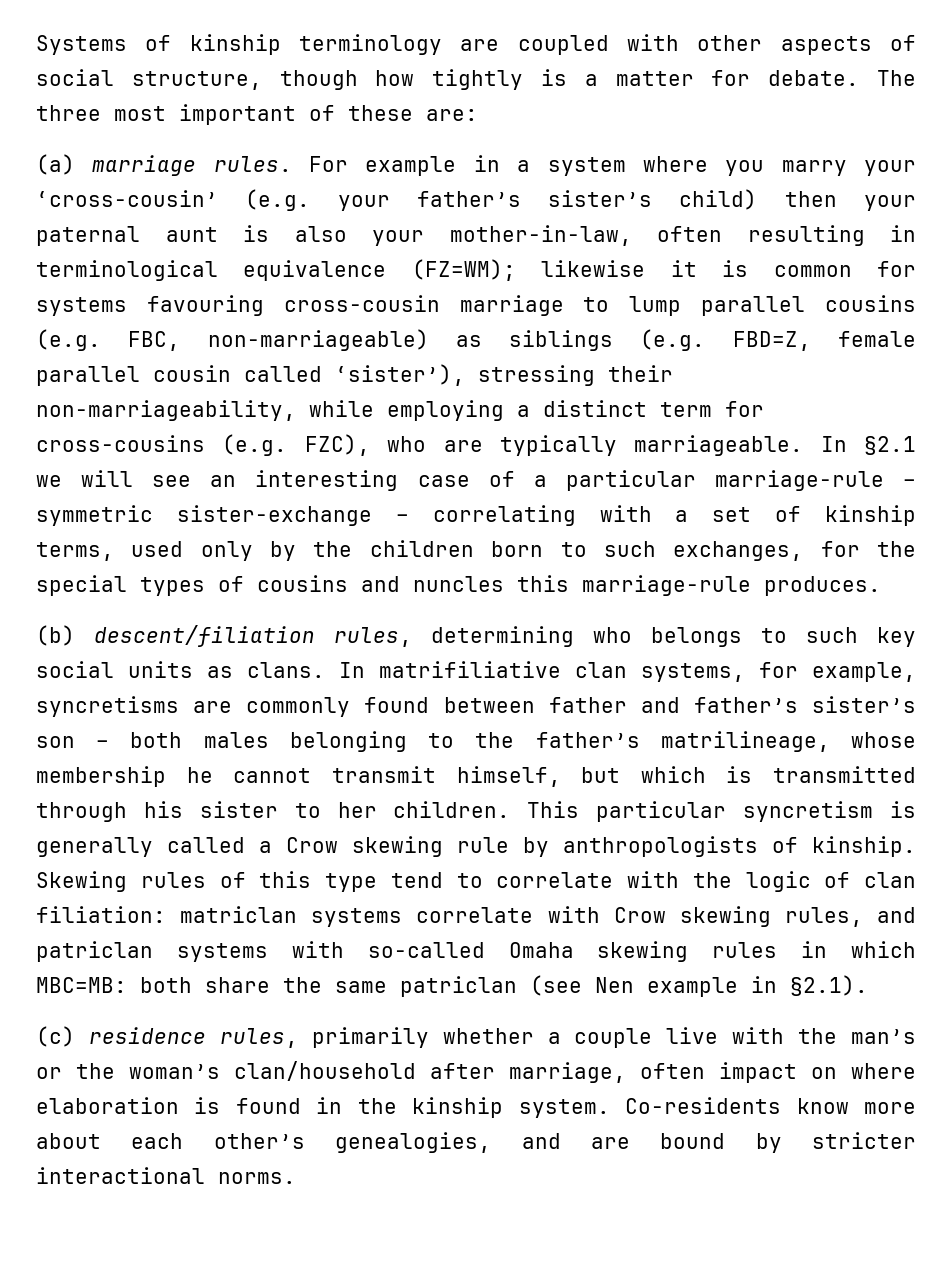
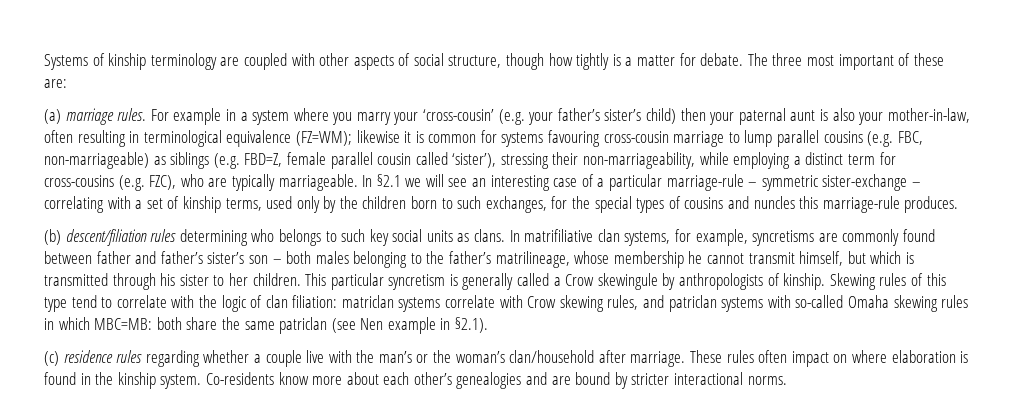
- (b) descent/filiation rules, determining who belongs to such key social units as clans.
+ (b) descent/filiation rules determining who belongs to such key social units as clans.
- This particular syncretism is generally called a Crow skewing rule by anthropologists of kinship.
+ This particular syncretism is generally called a Crow skewingule by anthropologists of kinship.
- (c) residence rules, primarily whether a couple live with the man’s or the woman’s clan/household after marriage, often impact on where elaboration is found in the kinship system.
+ (c) residence rules regarding whether a couple live with the man’s or the woman’s clan/household after marriage. These rules often impact on where elaboration is found in the kinship system.
- Co-residents know more about each other’s genealogies, and are bound by stricter interactional norms.
+ Co-residents know more about each other’s genealogies and are bound by stricter interactional norms.

